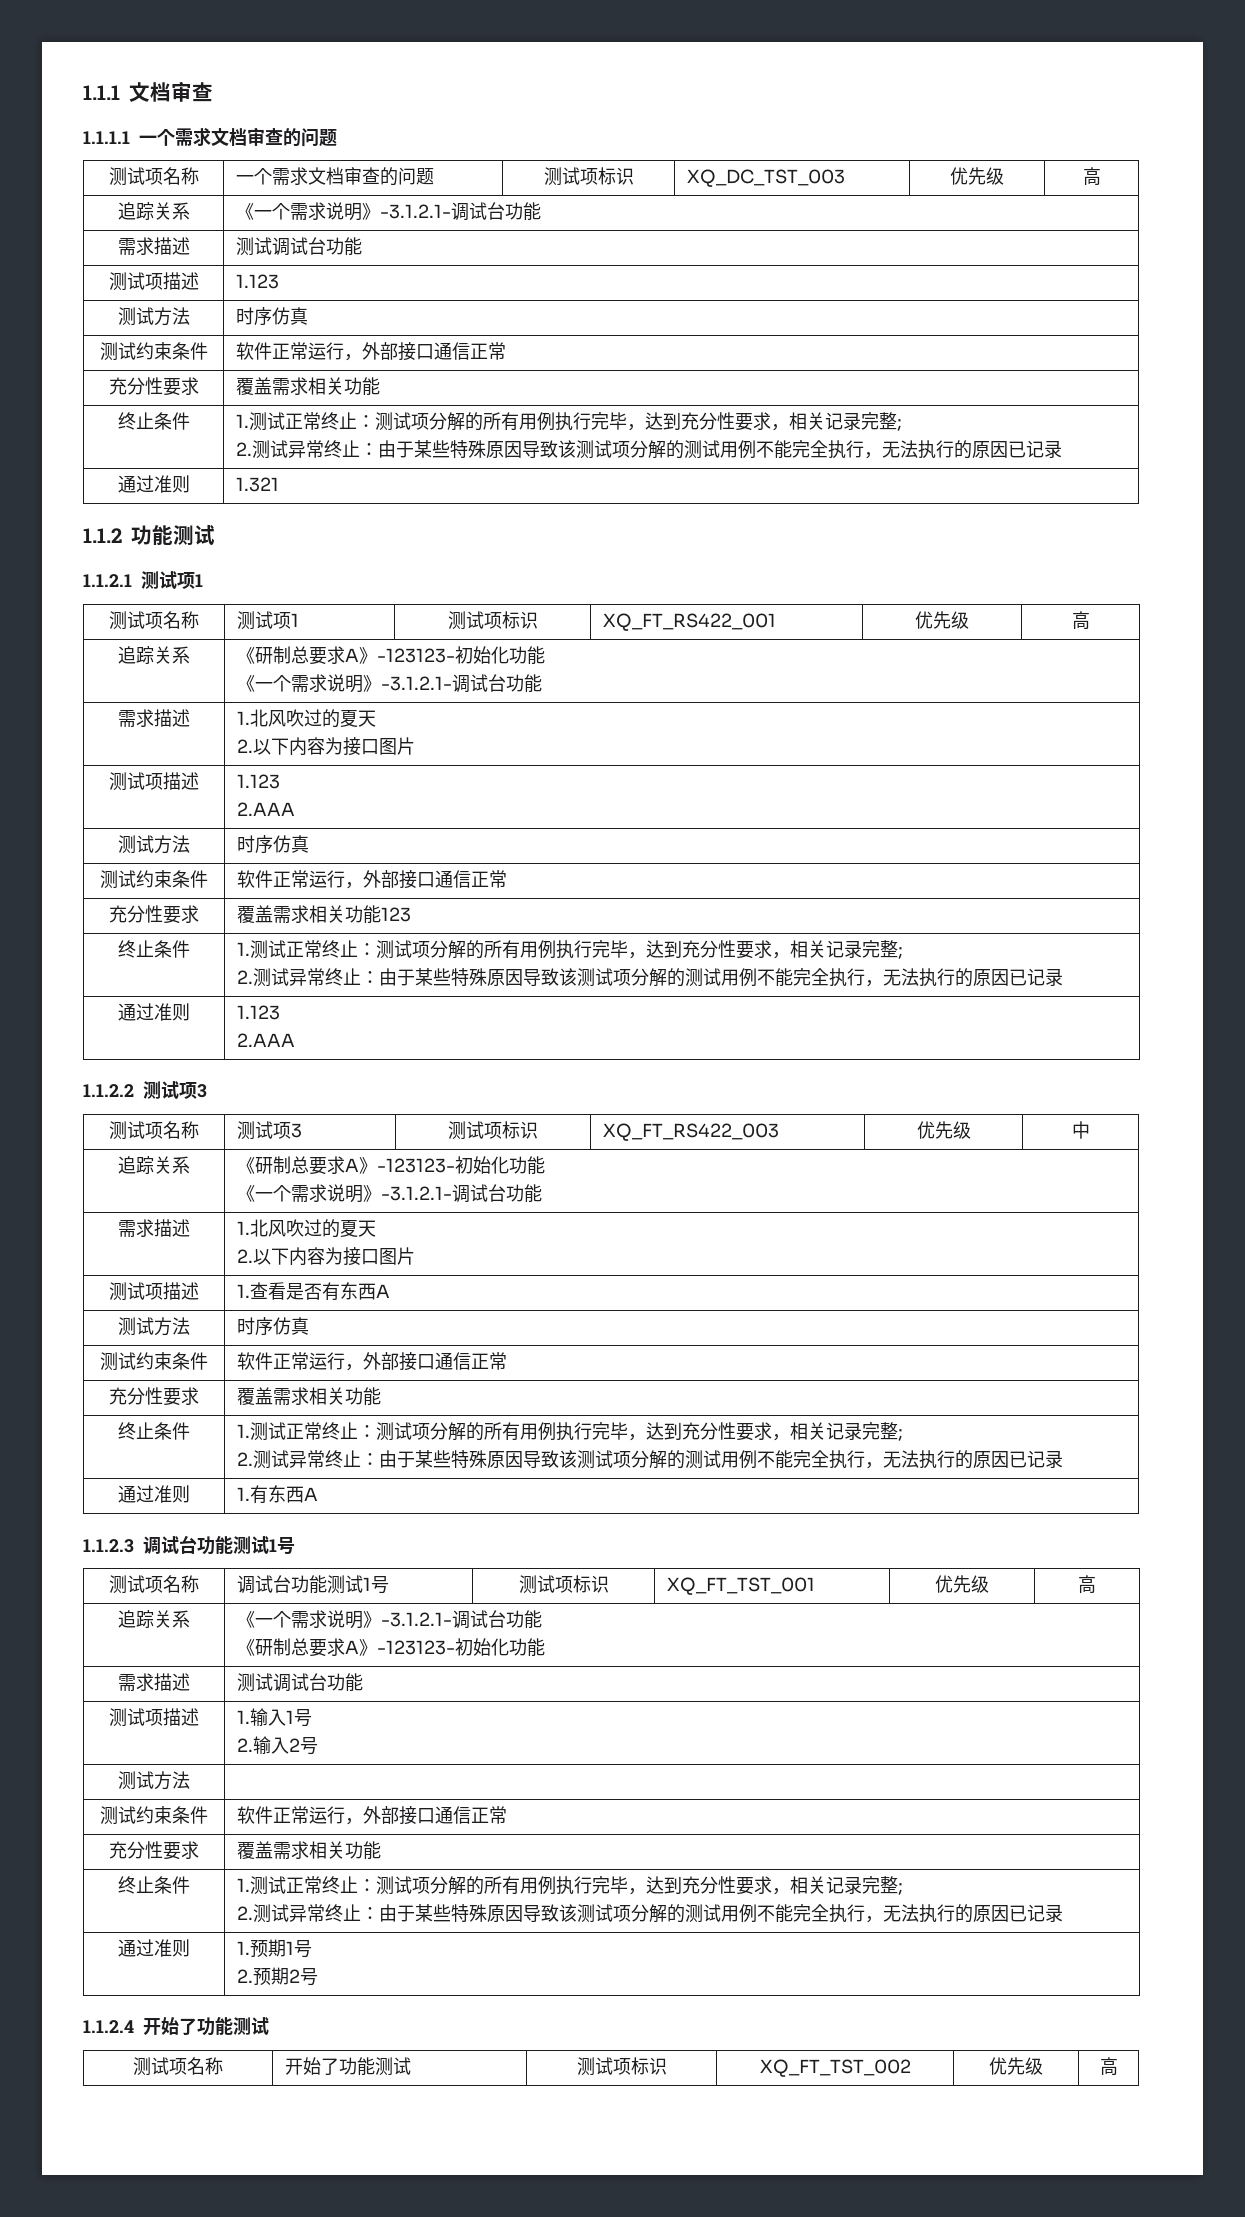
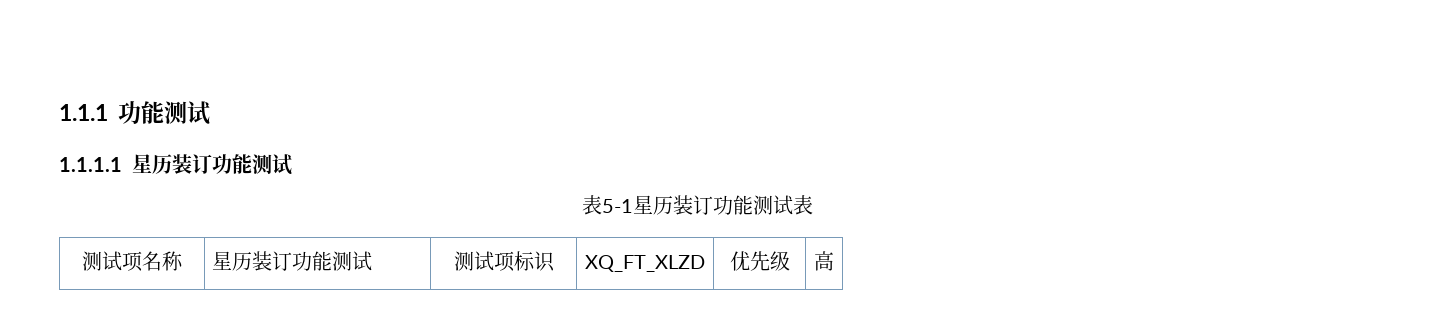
- 1.1.1文档审查
+ 1.1.1功能测试
- 1.1.1.1一个需求文档审查的问题
- 测试项名称 | 一个需求文档审查的问题 | 测试项标识 | XQ_DC_TST_003 | 优先级 | 高
- 追踪关系 | 《一个需求说明》-3.1.2.1-调试台功能
- 需求描述 | 测试调试台功能
- 测试项描述 | 1.123
- 测试方法 | 时序仿真
- 测试约束条件 | 软件正常运行，外部接口通信正常
- 充分性要求 | 覆盖需求相关功能
- 终止条件 | 1.测试正常终止：测试项分解的所有用例执行完毕，达到充分性要求，相关记录完整;
- 2.测试异常终止：由于某些特殊原因导致该测试项分解的测试用例不能完全执行，无法执行的原因已记录
- 通过准则 | 1.321
- 1.1.2功能测试
- 1.1.2.1测试项1
- 测试项名称 | 测试项1 | 测试项标识 | XQ_FT_RS422_001 | 优先级 | 高
- 追踪关系 | 《研制总要求A》-123123-初始化功能
- 《一个需求说明》-3.1.2.1-调试台功能
- 需求描述 | 1.北风吹过的夏天
- 2.以下内容为接口图片
- 测试项描述 | 1.123
- 2.AAA
- 测试方法 | 时序仿真
- 测试约束条件 | 软件正常运行，外部接口通信正常
- 充分性要求 | 覆盖需求相关功能123
- 终止条件 | 1.测试正常终止：测试项分解的所有用例执行完毕，达到充分性要求，相关记录完整;
- 2.测试异常终止：由于某些特殊原因导致该测试项分解的测试用例不能完全执行，无法执行的原因已记录
- 通过准则 | 1.123
- 2.AAA
- 1.1.2.2测试项3
- 测试项名称 | 测试项3 | 测试项标识 | XQ_FT_RS422_003 | 优先级 | 中
- 追踪关系 | 《研制总要求A》-123123-初始化功能
- 《一个需求说明》-3.1.2.1-调试台功能
- 需求描述 | 1.北风吹过的夏天
- 2.以下内容为接口图片
- 测试项描述 | 1.查看是否有东西A
- 测试方法 | 时序仿真
- 测试约束条件 | 软件正常运行，外部接口通信正常
- 充分性要求 | 覆盖需求相关功能
- 终止条件 | 1.测试正常终止：测试项分解的所有用例执行完毕，达到充分性要求，相关记录完整;
- 2.测试异常终止：由于某些特殊原因导致该测试项分解的测试用例不能完全执行，无法执行的原因已记录
- 通过准则 | 1.有东西A
- 1.1.2.3调试台功能测试1号
- 测试项名称 | 调试台功能测试1号 | 测试项标识 | XQ_FT_TST_001 | 优先级 | 高
- 追踪关系 | 《一个需求说明》-3.1.2.1-调试台功能
- 《研制总要求A》-123123-初始化功能
- 需求描述 | 测试调试台功能
- 测试项描述 | 1.输入1号
- 2.输入2号
- 测试方法 |
- 测试约束条件 | 软件正常运行，外部接口通信正常
- 充分性要求 | 覆盖需求相关功能
- 终止条件 | 1.测试正常终止：测试项分解的所有用例执行完毕，达到充分性要求，相关记录完整;
- 2.测试异常终止：由于某些特殊原因导致该测试项分解的测试用例不能完全执行，无法执行的原因已记录
- 通过准则 | 1.预期1号
- 2.预期2号
- 1.1.2.4开始了功能测试
- 测试项名称 | 开始了功能测试 | 测试项标识 | XQ_FT_TST_002 | 优先级 | 高
+ 1.1.1.1星历装订功能测试
+ 表5-1星历装订功能测试表
+ 测试项名称 | 星历装订功能测试 | 测试项标识 | XQ_FT_XLZD | 优先级 | 高

